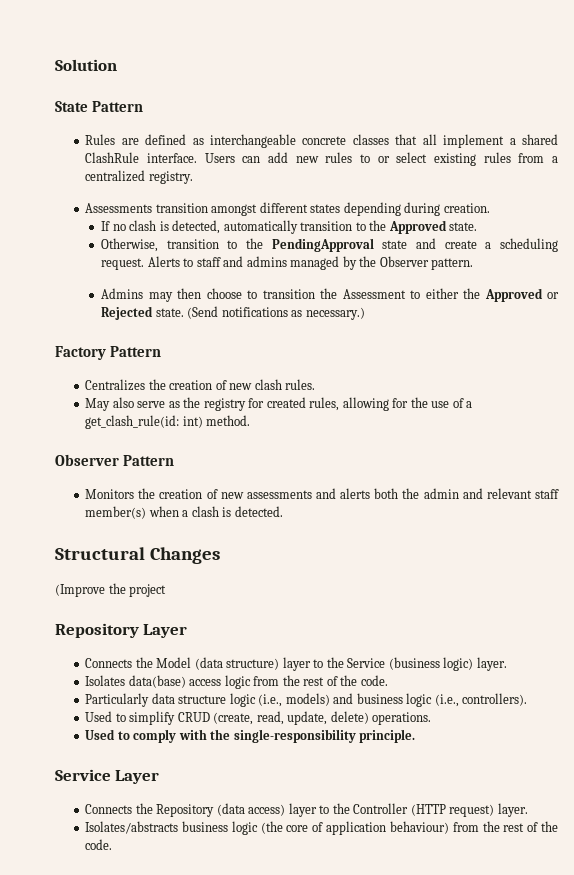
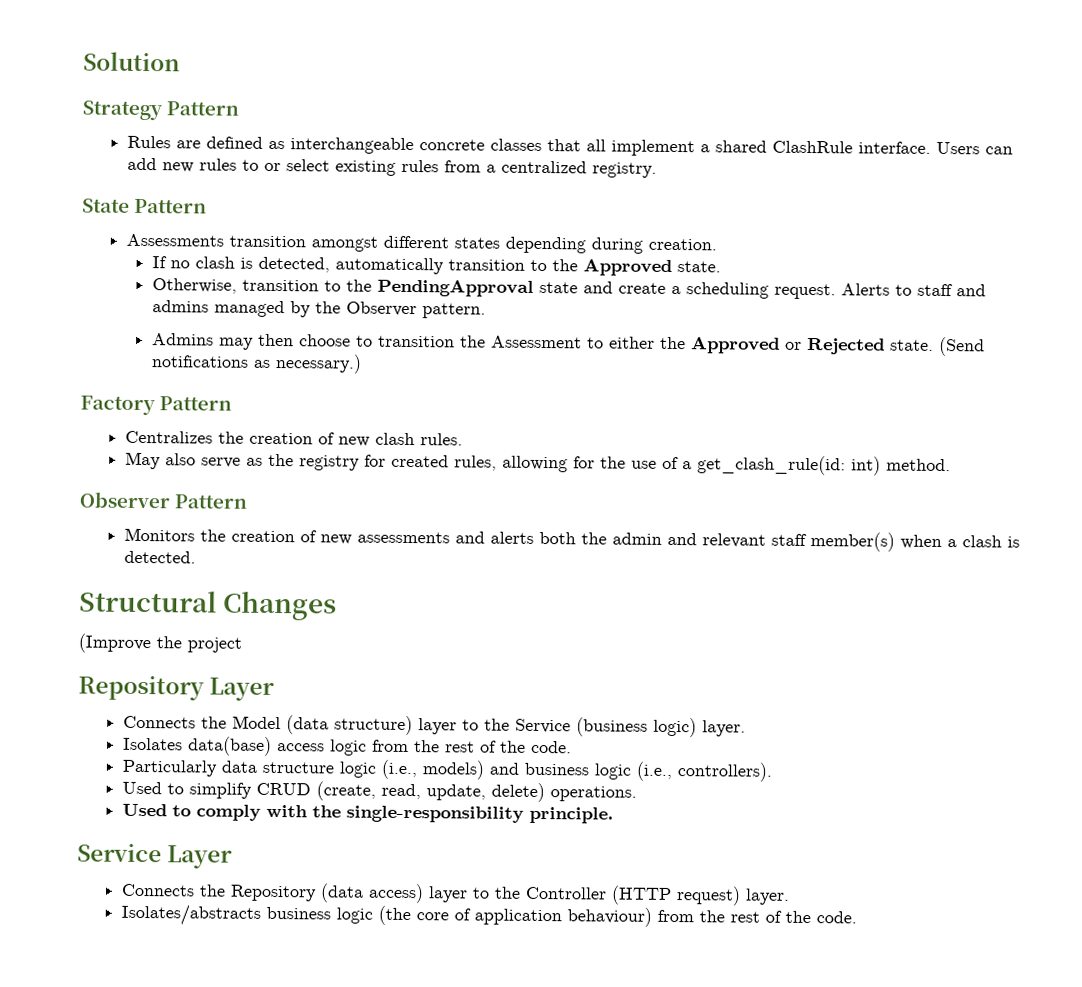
- State Pattern
+ Strategy Pattern
+ State Pattern

